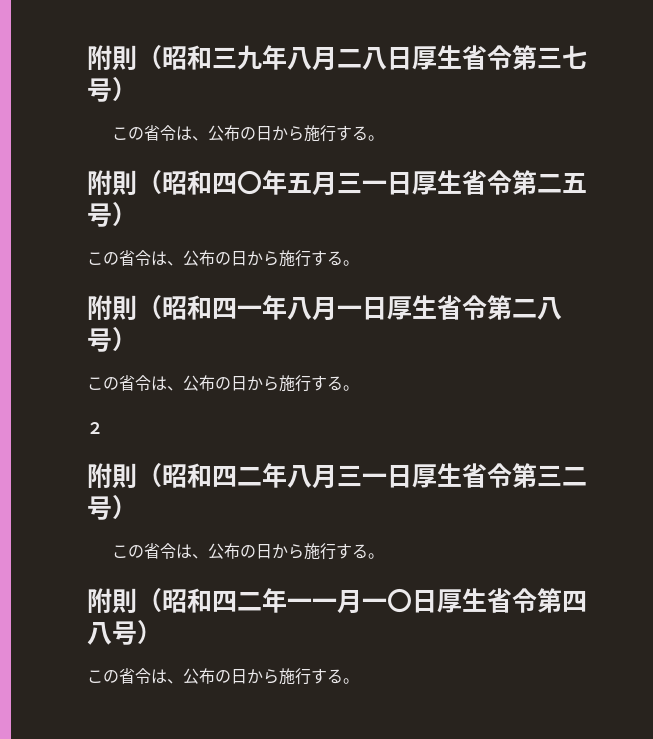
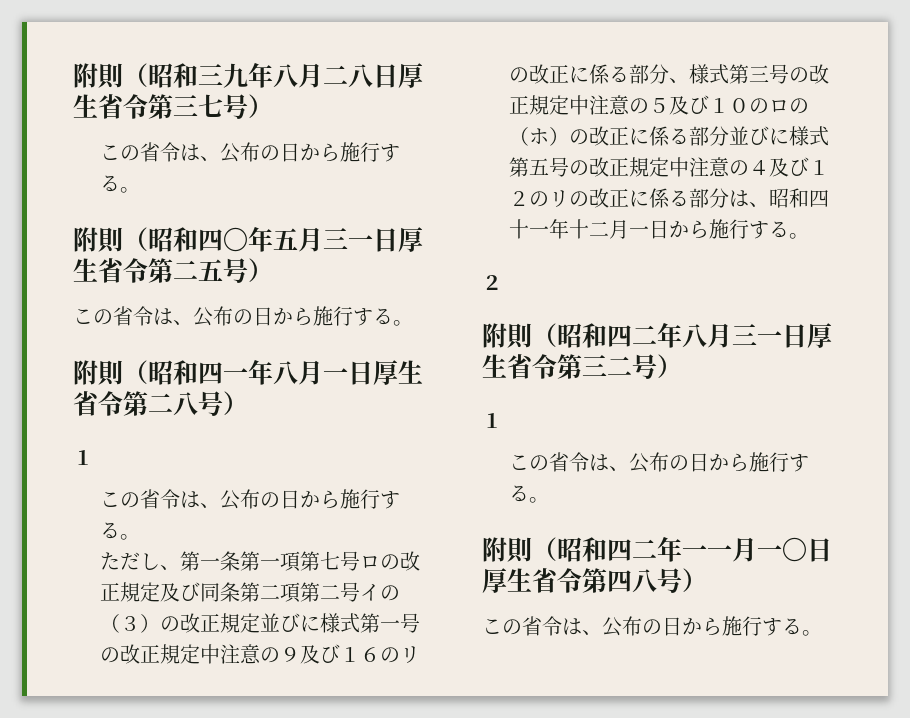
  附則（昭和四一年八月一日厚生省令第二八号）
+ １
  この省令は、公布の日から施行する。
+ ただし、第一条第一項第七号ロの改正規定及び同条第二項第二号イの（３）の改正規定並びに様式第一号の改正規定中注意の９及び１６のリの改正に係る部分、様式第三号の改正規定中注意の５及び１０のロの（ホ）の改正に係る部分並びに様式第五号の改正規定中注意の４及び１２のリの改正に係る部分は、昭和四十一年十二月一日から施行する。
  附則（昭和四二年八月三一日厚生省令第三二号）
+ １

